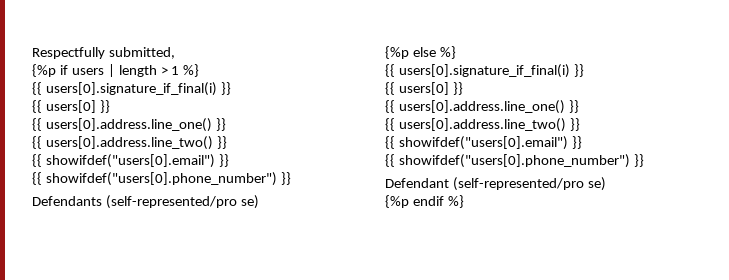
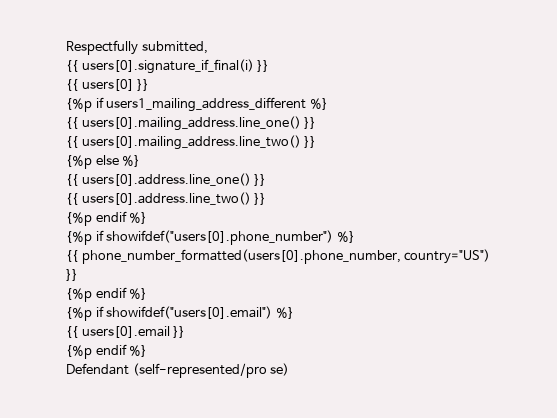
- {%p if users | length > 1 %}
  {{ users[0].signature_if_final(i) }}
  {{ users[0] }}
+ {%p if users1_mailing_address_different %}
+ {{ users[0].mailing_address.line_one() }}
+ {{ users[0].mailing_address.line_two() }}
+ {%p else %}
  {{ users[0].address.line_one() }}
  {{ users[0].address.line_two() }}
- {{ showifdef("users[0].email") }}
- {{ showifdef("users[0].phone_number") }}
- Defendants (self-represented/pro se)
- {%p else %}
- {{ users[0].signature_if_final(i) }}
- {{ users[0] }}
- {{ users[0].address.line_one() }}
- {{ users[0].address.line_two() }}
- {{ showifdef("users[0].email") }}
- {{ showifdef("users[0].phone_number") }}
+ {%p endif %}
+ {%p if showifdef("users[0].phone_number") %}
+ {{ phone_number_formatted(users[0].phone_number, country="US") }}
+ {%p endif %}
+ {%p if showifdef("users[0].email") %}
+ {{ users[0].email }}
+ {%p endif %}
- {%p endif %}

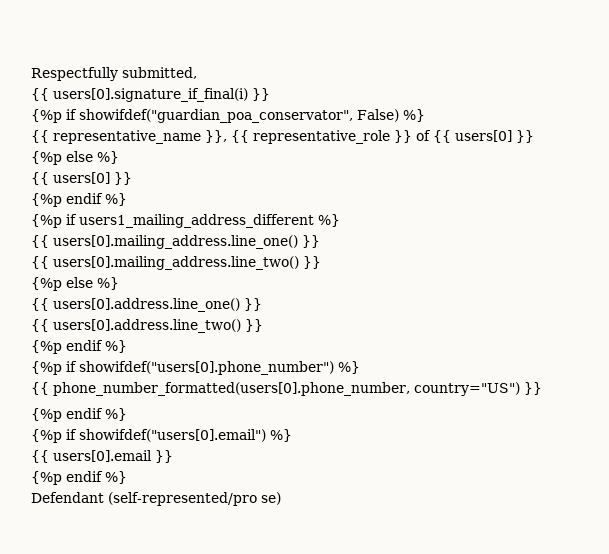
+ {%p if showifdef("guardian_poa_conservator", False) %}
+ {{ representative_name }}, {{ representative_role }} of {{ users[0] }}
+ {%p else %}
  {{ users[0] }}
+ {%p endif %}

